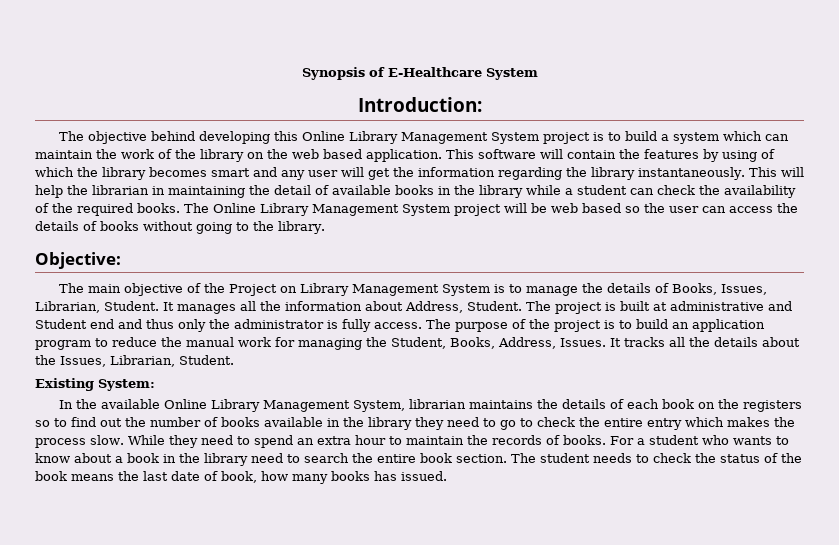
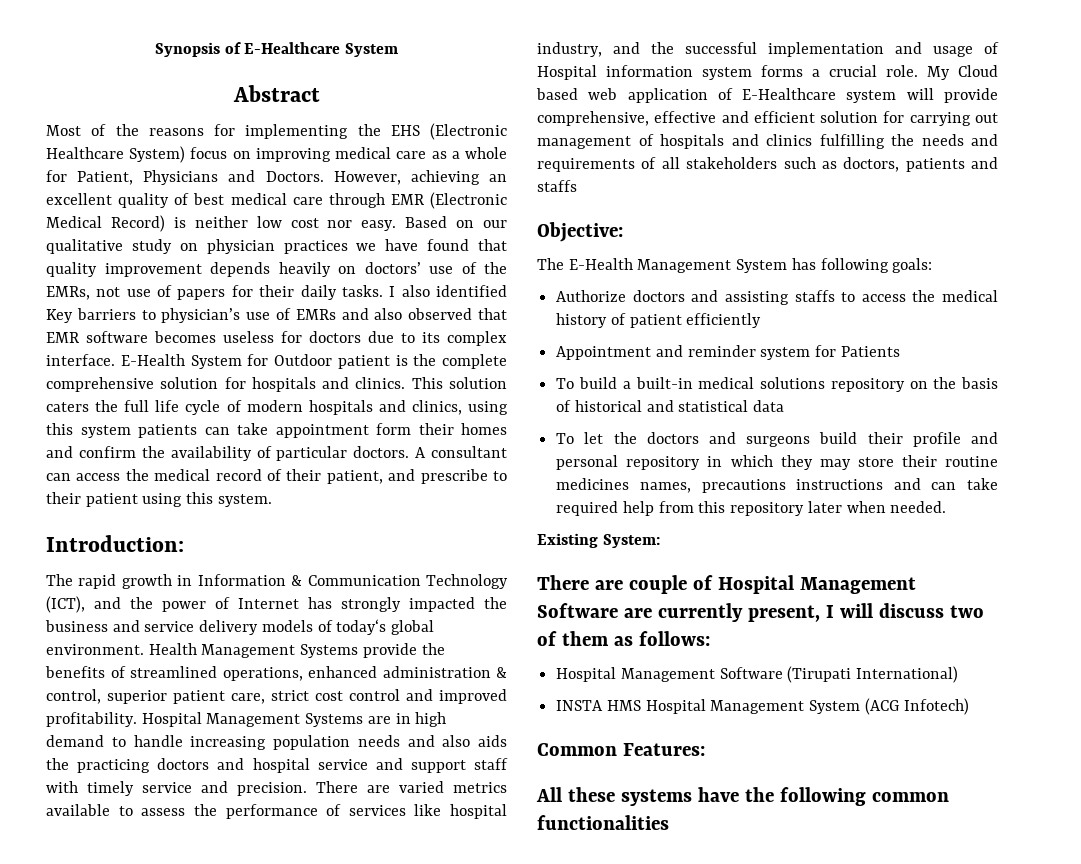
+ Abstract
+ Most of the reasons for implementing the EHS (Electronic Healthcare System) focus on improving medical care as a whole for Patient, Physicians and Doctors. However, achieving an excellent quality of best medical care through EMR (Electronic Medical Record) is neither low cost nor easy. Based on our qualitative study on physician practices we have found that quality improvement depends heavily on doctors’ use of the EMRs, not use of papers for their daily tasks. I also identified Key barriers to physician’s use of EMRs and also observed that EMR software becomes useless for doctors due to its complex interface. E-Health System for Outdoor patient is the complete comprehensive solution for hospitals and clinics. This solution caters the full life cycle of modern hospitals and clinics, using this system patients can take appointment form their homes and confirm the availability of particular doctors. A consultant can access the medical record of their patient, and prescribe to their patient using this system.
  Introduction:
- The objective behind developing this Online Library Management System project is to build a system which can maintain the work of the library on the web based application. This software will contain the features by using of which the library becomes smart and any user will get the information regarding the library instantaneously. This will help the librarian in maintaining the detail of available books in the library while a student can check the availability of the required books. The Online Library Management System project will be web based so the user can access the details of books without going to the library.
+ The rapid growth in Information & Communication Technology (ICT), and the power of Internet has strongly impacted the business and service delivery models of today‘s global environment. Health Management Systems provide the benefits of streamlined operations, enhanced administration & control, superior patient care, strict cost control and improved profitability. Hospital Management Systems are in high demand to handle increasing population needs and also aids the practicing doctors and hospital service and support staff with timely service and precision. There are varied metrics available to assess the performance of services like hospital industry, and the successful implementation and usage of Hospital information system forms a crucial role. My Cloud based web application of E-Healthcare system will provide comprehensive, effective and efficient solution for carrying out management of hospitals and clinics fulfilling the needs and requirements of all stakeholders such as doctors, patients and staffs
  Objective:
- The main objective of the Project on Library Management System is to manage the details of Books, Issues, Librarian, Student. It manages all the information about Address, Student. The project is built at administrative and Student end and thus only the administrator is fully access. The purpose of the project is to build an application program to reduce the manual work for managing the Student, Books, Address, Issues. It tracks all the details about the Issues, Librarian, Student.
+ The E-Health Management System has following goals:
+ Authorize doctors and assisting staffs to access the medical history of patient efficiently
+ Appointment and reminder system for Patients
+ To build a built-in medical solutions repository on the basis of historical and statistical data
+ To let the doctors and surgeons build their profile and personal repository in which they may store their routine medicines names, precautions instructions and can take required help from this repository later when needed.
  Existing System:
- In the available Online Library Management System, librarian maintains the details of each book on the registers so to find out the number of books available in the library they need to go to check the entire entry which makes the process slow. While they need to spend an extra hour to maintain the records of books. For a student who wants to know about a book in the library need to search the entire book section. The student needs to check the status of the book means the last date of book, how many books has issued.
+ There are couple of Hospital Management Software are currently present, I will discuss two of them as follows:
+ Hospital Management Software (Tirupati International)
+ INSTA HMS Hospital Management System (ACG Infotech)
+ Common Features:
+ All these systems have the following common functionalities

